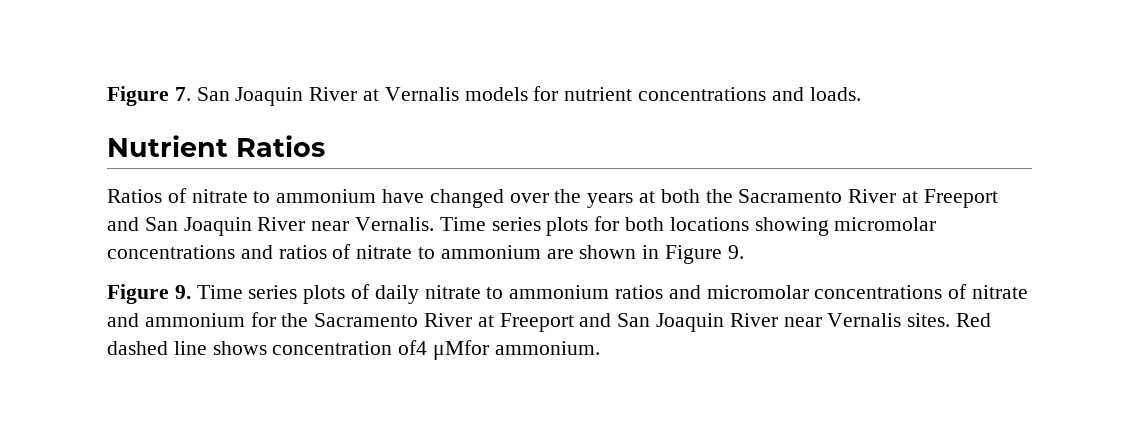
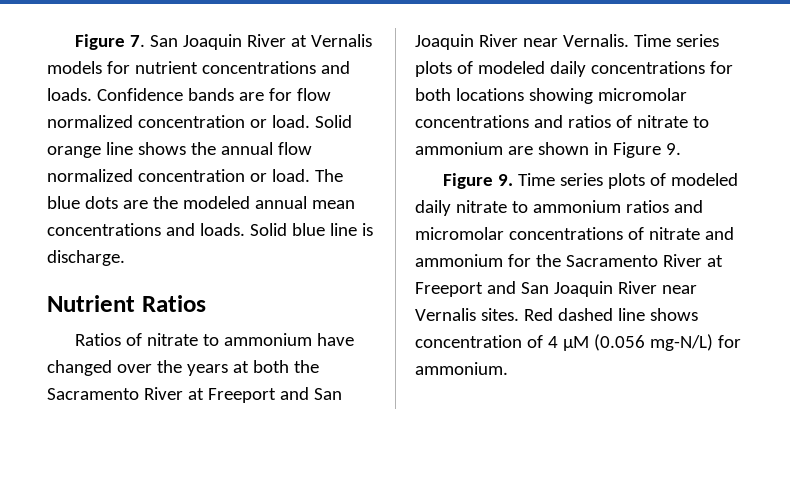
+ Confidence bands are for flow normalized concentration or load. Solid orange line shows the annual flow normalized concentration or load. The blue dots are the modeled annual mean concentrations and loads. Solid blue line is discharge.
- Time series plots for both locations showing micromolar concentrations and ratios of nitrate to ammonium are shown in Figure 9.
+ Time series plots of modeled daily concentrations for both locations showing micromolar concentrations and ratios of nitrate to ammonium are shown in Figure 9.
- Figure 9. Time series plots of daily nitrate to ammonium ratios and micromolar concentrations of nitrate and ammonium for the Sacramento River at Freeport and San Joaquin River near Vernalis sites.
+ Figure 9. Time series plots of modeled daily nitrate to ammonium ratios and micromolar concentrations of nitrate and ammonium for the Sacramento River at Freeport and San Joaquin River near Vernalis sites.
- Red dashed line shows concentration of4 μMfor ammonium.
+ Red dashed line shows concentration of 4 μM (0.056 mg-N/L) for ammonium.

